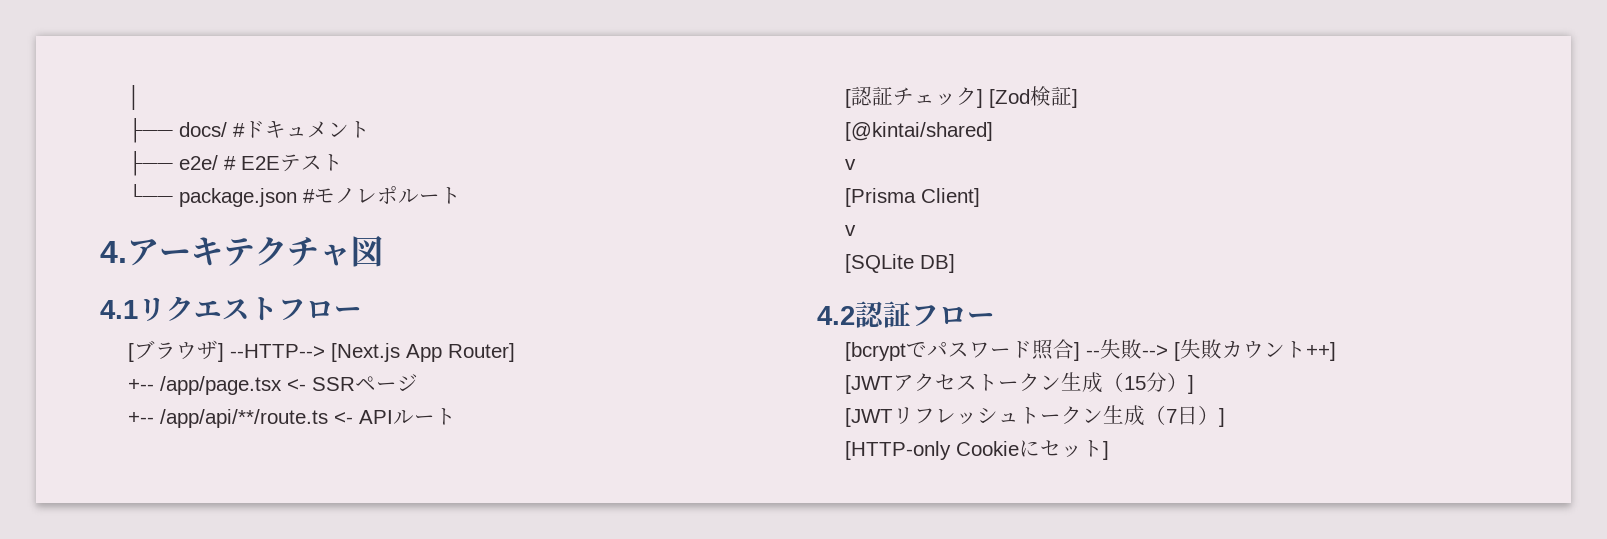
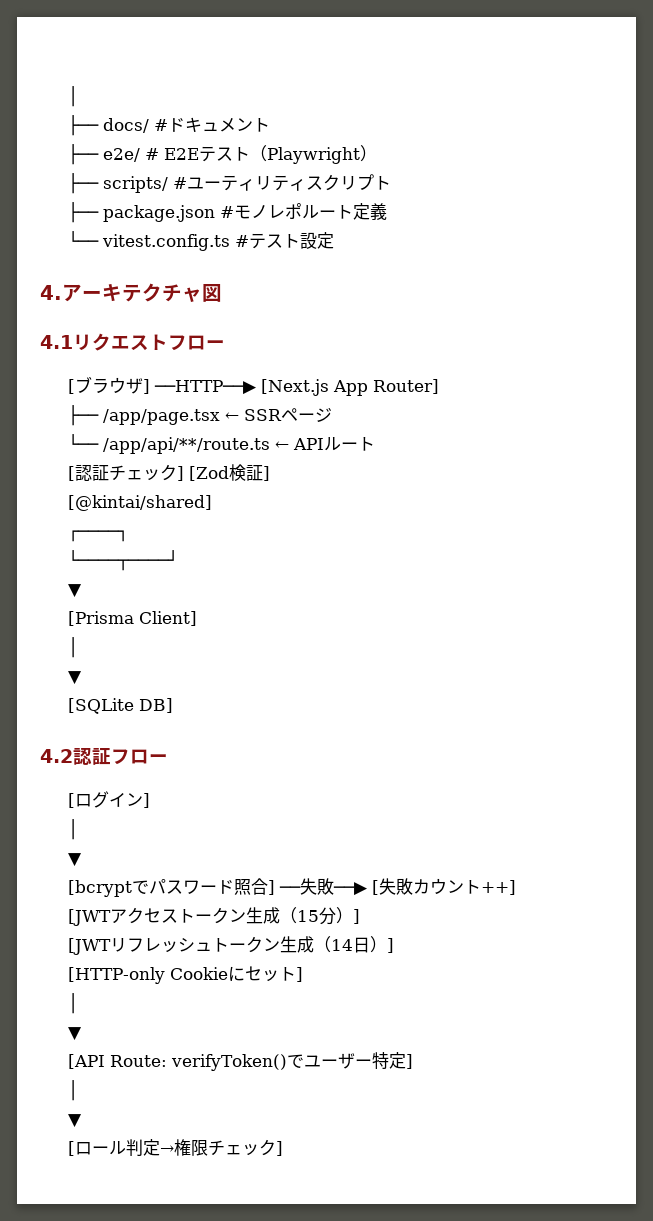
- ├── e2e/ # E2Eテスト
- └── package.json #モノレポルート
+ ├── e2e/ # E2Eテスト（Playwright）
+ ├── scripts/ #ユーティリティスクリプト
+ ├── package.json #モノレポルート定義
+ └── vitest.config.ts #テスト設定
- [ブラウザ] --HTTP--> [Next.js App Router]
+ [ブラウザ] ──HTTP──▶ [Next.js App Router]
- +-- /app/page.tsx <- SSRページ
+ ├── /app/page.tsx ← SSRページ
- +-- /app/api/**/route.ts <- APIルート
+ └── /app/api/**/route.ts ← APIルート
  [@kintai/shared]
- v
+ ┌────┐
+ └────┬────┘
+ ▼
  [Prisma Client]
- v
+ │
+ ▼
+ [ログイン]
+ │
+ ▼
- [bcryptでパスワード照合] --失敗--> [失敗カウント++]
+ [bcryptでパスワード照合] ──失敗──▶ [失敗カウント++]
- [JWTリフレッシュトークン生成（7日）]
+ [JWTリフレッシュトークン生成（14日）]
  [HTTP-only Cookieにセット]
+ │
+ ▼
+ [API Route: verifyToken()でユーザー特定]
+ │
+ ▼
+ [ロール判定→権限チェック]

